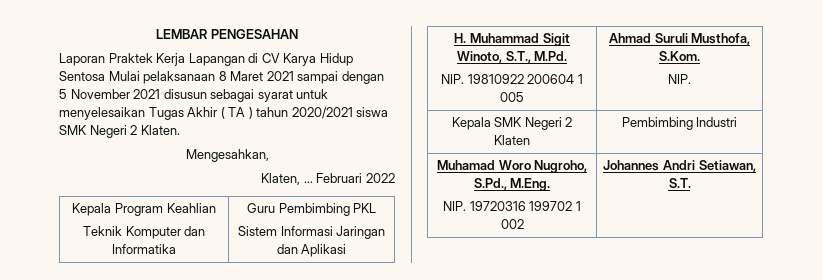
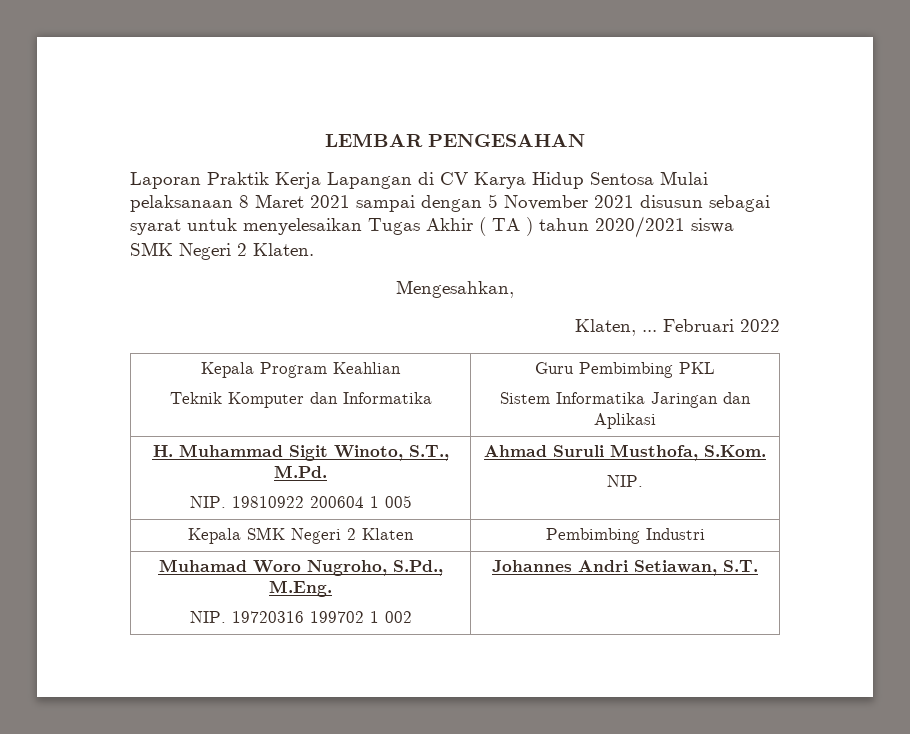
- Laporan Praktek Kerja Lapangan di CV Karya Hidup Sentosa Mulai pelaksanaan 8 Maret 2021 sampai dengan 5 November 2021 disusun sebagai syarat untuk menyelesaikan Tugas Akhir ( TA ) tahun 2020/2021 siswa SMK Negeri 2 Klaten.
+ Laporan Praktik Kerja Lapangan di CV Karya Hidup Sentosa Mulai pelaksanaan 8 Maret 2021 sampai dengan 5 November 2021 disusun sebagai syarat untuk menyelesaikan Tugas Akhir ( TA ) tahun 2020/2021 siswa SMK Negeri 2 Klaten.
  Kepala Program Keahlian
  Teknik Komputer dan Informatika | Guru Pembimbing PKL
- Sistem Informasi Jaringan dan Aplikasi
+ Sistem Informatika Jaringan dan Aplikasi

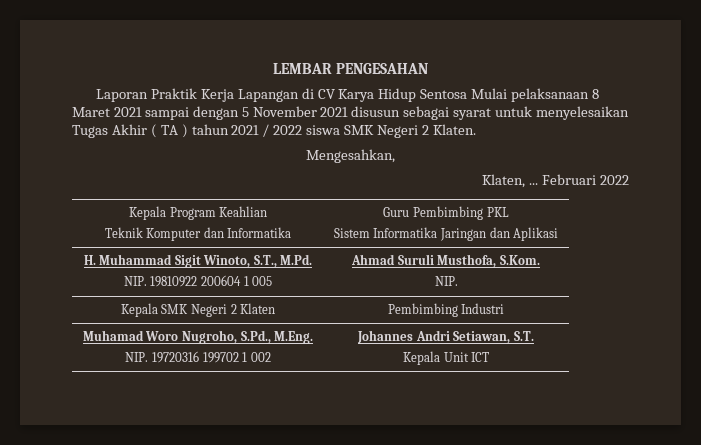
- Laporan Praktik Kerja Lapangan di CV Karya Hidup Sentosa Mulai pelaksanaan 8 Maret 2021 sampai dengan 5 November 2021 disusun sebagai syarat untuk menyelesaikan Tugas Akhir ( TA ) tahun 2020/2021 siswa SMK Negeri 2 Klaten.
+ Laporan Praktik Kerja Lapangan di CV Karya Hidup Sentosa Mulai pelaksanaan 8 Maret 2021 sampai dengan 5 November 2021 disusun sebagai syarat untuk menyelesaikan Tugas Akhir ( TA ) tahun 2021 / 2022 siswa SMK Negeri 2 Klaten.
  Muhamad Woro Nugroho, S.Pd., M.Eng.
  NIP. 19720316 199702 1 002 | Johannes Andri Setiawan, S.T.
+ Kepala Unit ICT

